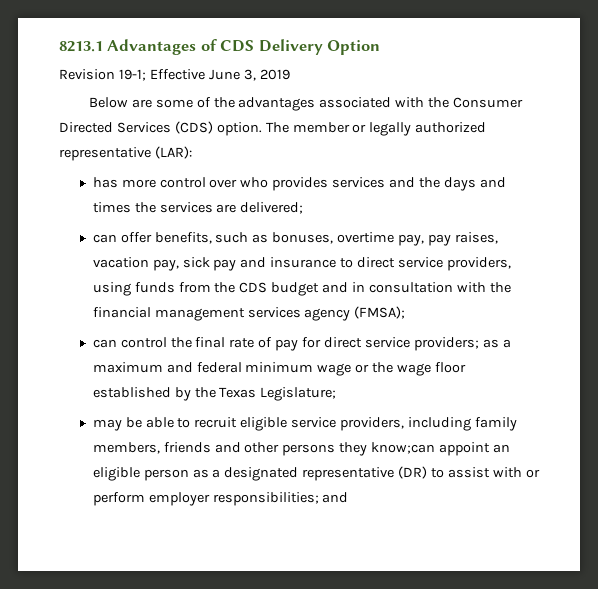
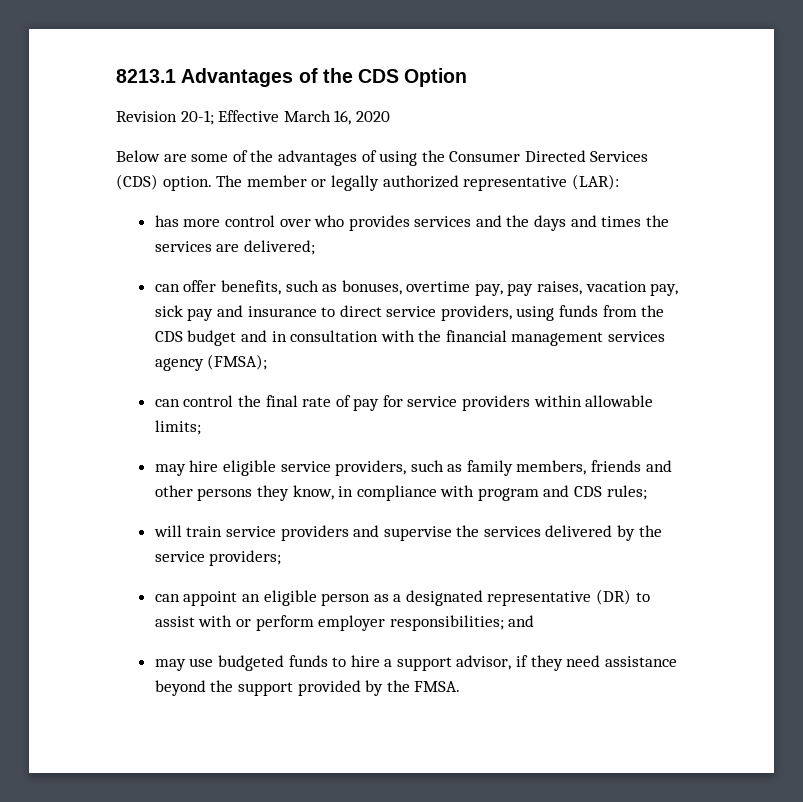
- 8213.1 Advantages of CDS Delivery Option
+ 8213.1 Advantages of the CDS Option
- Revision 19-1; Effective June 3, 2019
+ Revision 20-1; Effective March 16, 2020
- Below are some of the advantages associated with the Consumer Directed Services (CDS) option.
+ Below are some of the advantages of using the Consumer Directed Services (CDS) option.
- can control the final rate of pay for direct service providers; as a maximum and federal minimum wage or the wage floor established by the Texas Legislature;
- may be able to recruit eligible service providers, including family members, friends and other persons they know;can appoint an eligible person as a designated representative (DR) to assist with or perform employer responsibilities; and
+ can control the final rate of pay for service providers within allowable limits;
+ may hire eligible service providers, such as family members, friends and other persons they know, in compliance with program and CDS rules;
+ will train service providers and supervise the services delivered by the service providers;
+ can appoint an eligible person as a designated representative (DR) to assist with or perform employer responsibilities; and
+ may use budgeted funds to hire a support advisor, if they need assistance beyond the support provided by the FMSA.

